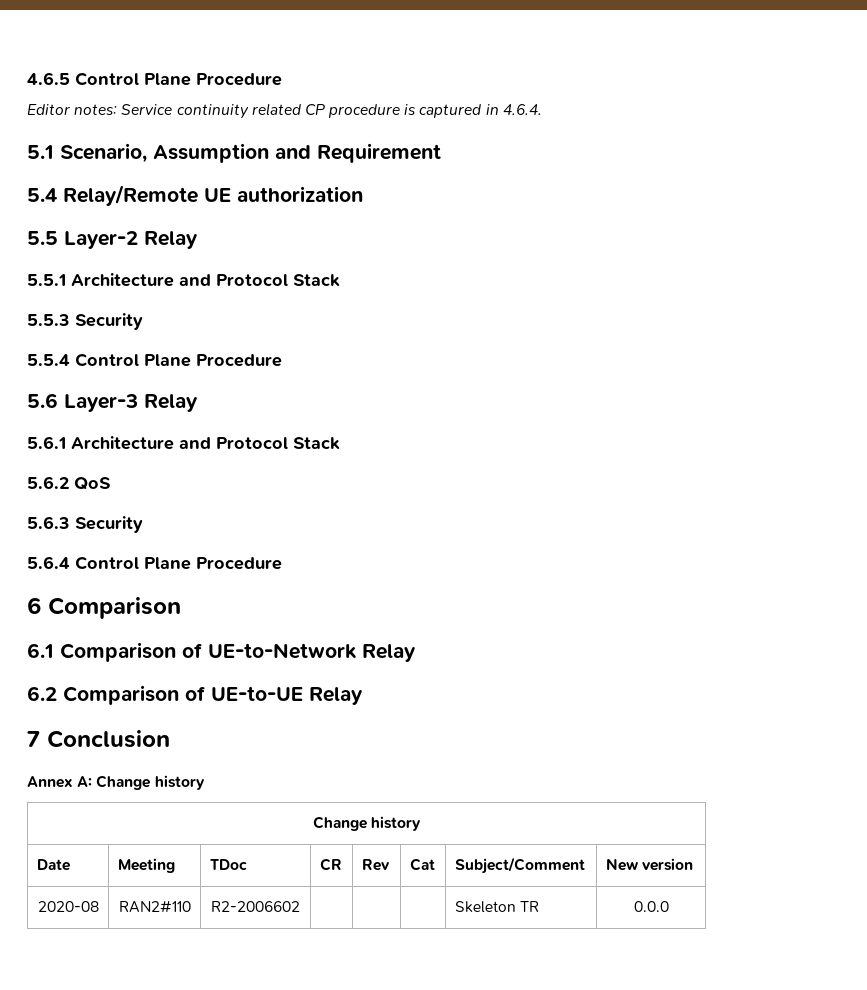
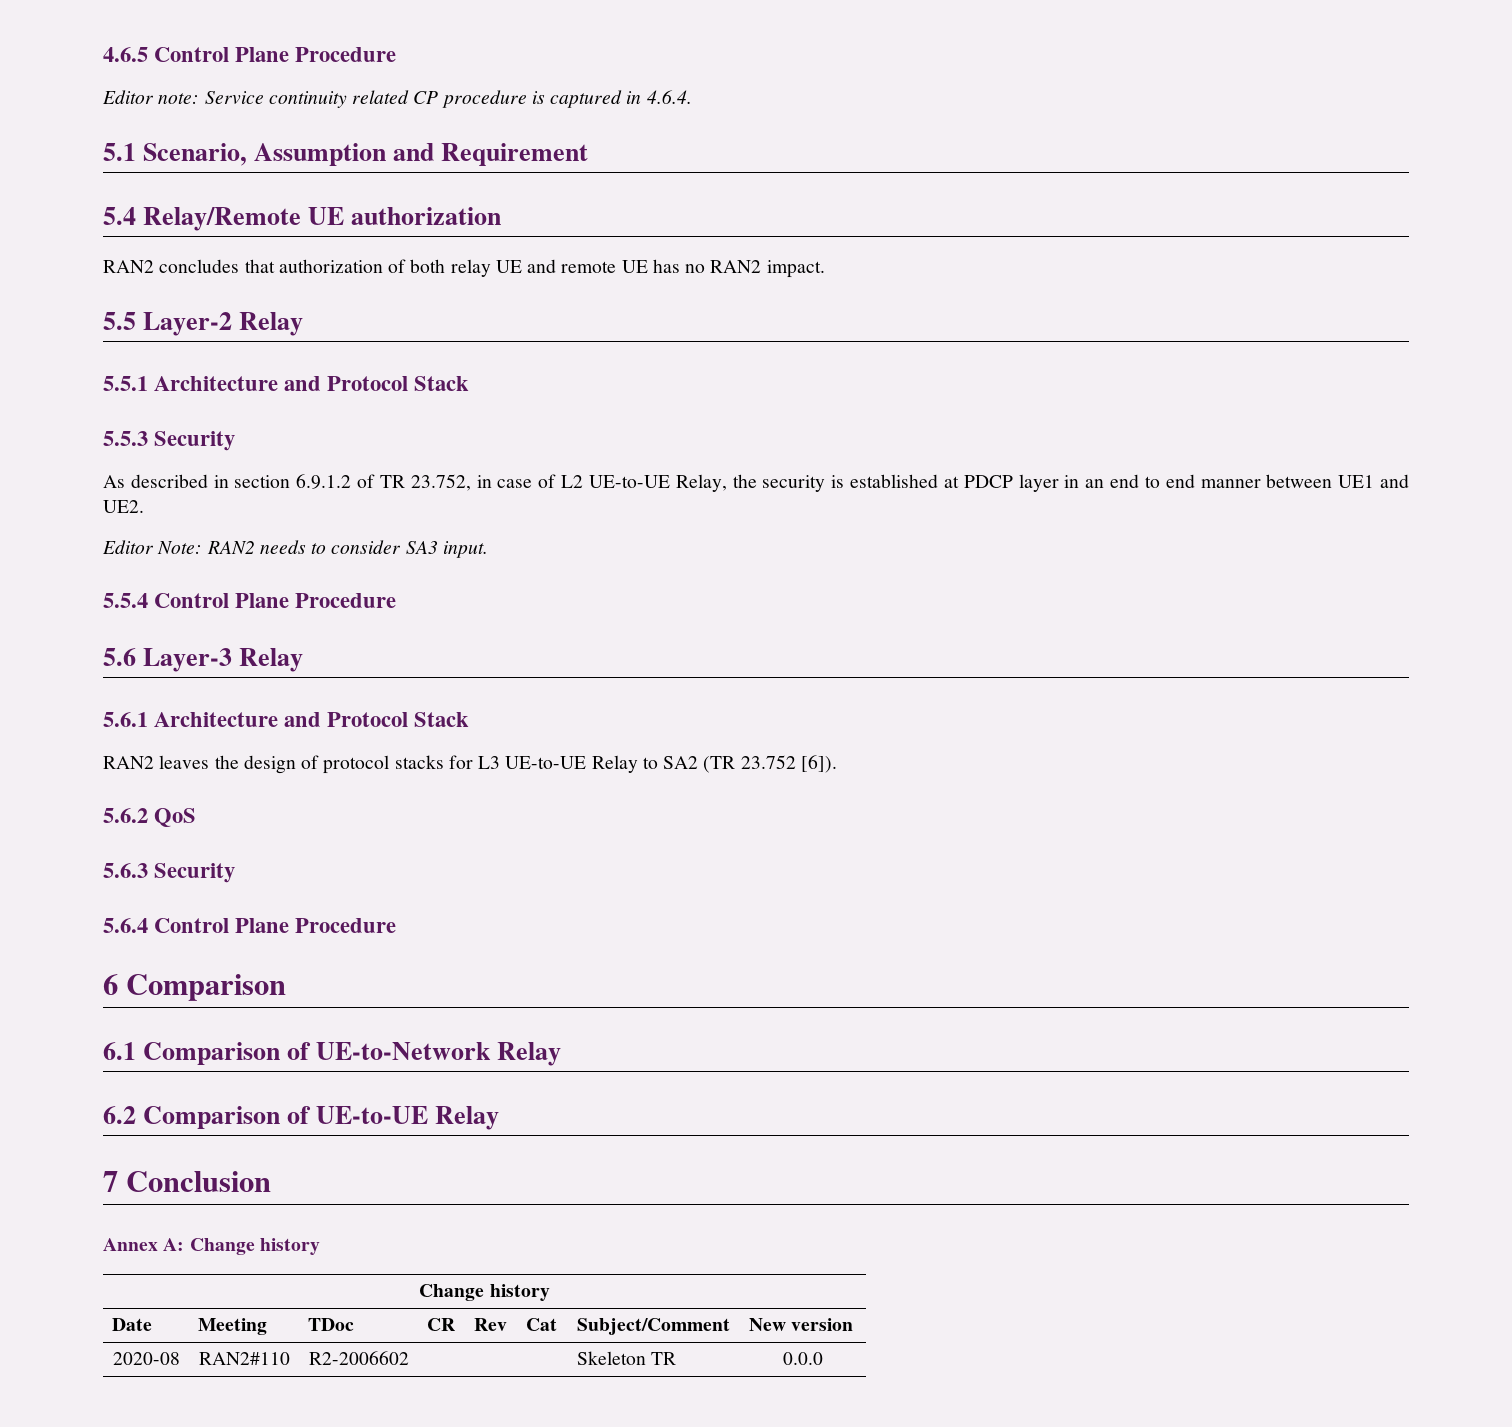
- Editor notes: Service continuity related CP procedure is captured in 4.6.4.
+ Editor note: Service continuity related CP procedure is captured in 4.6.4.
+ RAN2 concludes that authorization of both relay UE and remote UE has no RAN2 impact.
+ As described in section 6.9.1.2 of TR 23.752, in case of L2 UE-to-UE Relay, the security is established at PDCP layer in an end to end manner between UE1 and UE2.
+ Editor Note: RAN2 needs to consider SA3 input.
+ RAN2 leaves the design of protocol stacks for L3 UE-to-UE Relay to SA2 (TR 23.752 [6]).

